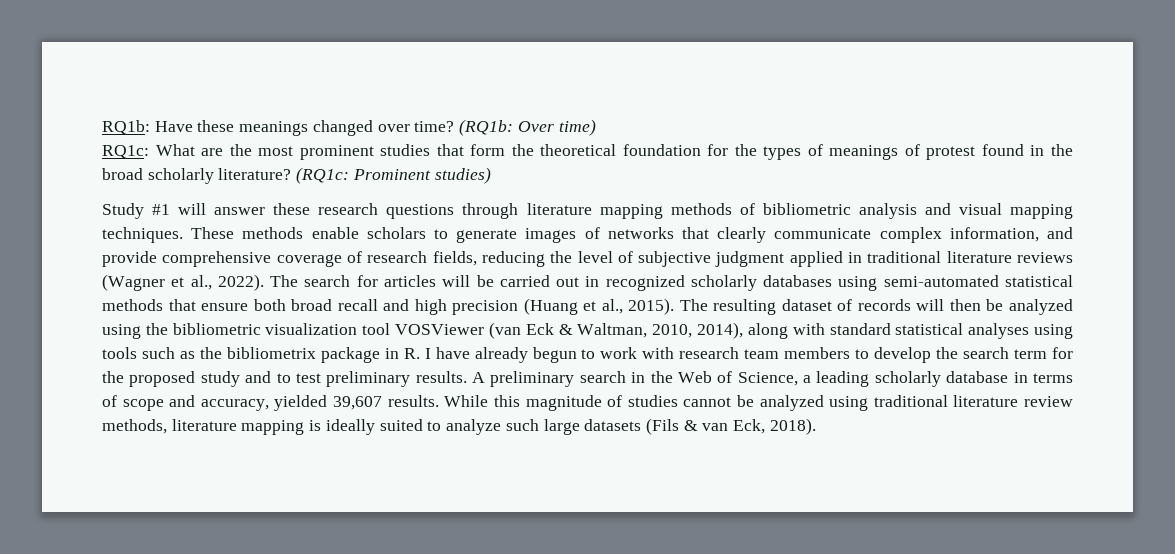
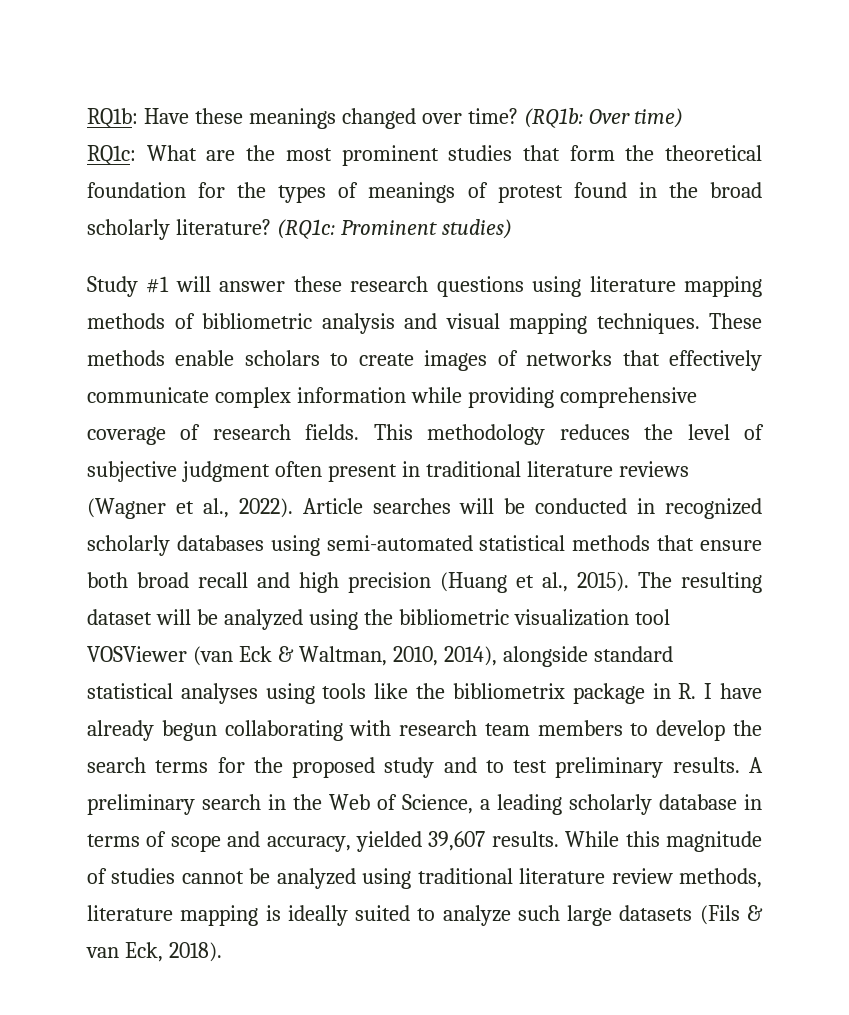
- Study #1 will answer these research questions through literature mapping methods of bibliometric analysis and visual mapping techniques.
+ Study #1 will answer these research questions using literature mapping methods of bibliometric analysis and visual mapping techniques.
- These methods enable scholars to generate images of networks that clearly communicate complex information, and provide comprehensive coverage of research fields, reducing the level of subjective judgment applied in traditional literature reviews (Wagner et al., 2022).
+ These methods enable scholars to create images of networks that effectively communicate complex information while providing comprehensive coverage of research fields. This methodology reduces the level of subjective judgment often present in traditional literature reviews (Wagner et al., 2022).
- The search for articles will be carried out in recognized scholarly databases using semi-automated statistical methods that ensure both broad recall and high precision (Huang et al., 2015).
+ Article searches will be conducted in recognized scholarly databases using semi-automated statistical methods that ensure both broad recall and high precision (Huang et al., 2015).
- The resulting dataset of records will then be analyzed using the bibliometric visualization tool VOSViewer (van Eck & Waltman, 2010, 2014), along with standard statistical analyses using tools such as the bibliometrix package in R. I have already begun to work with research team members to develop the search term for the proposed study and to test preliminary results.
+ The resulting dataset will be analyzed using the bibliometric visualization tool VOSViewer (van Eck & Waltman, 2010, 2014), alongside standard statistical analyses using tools like the bibliometrix package in R. I have already begun collaborating with research team members to develop the search terms for the proposed study and to test preliminary results.

